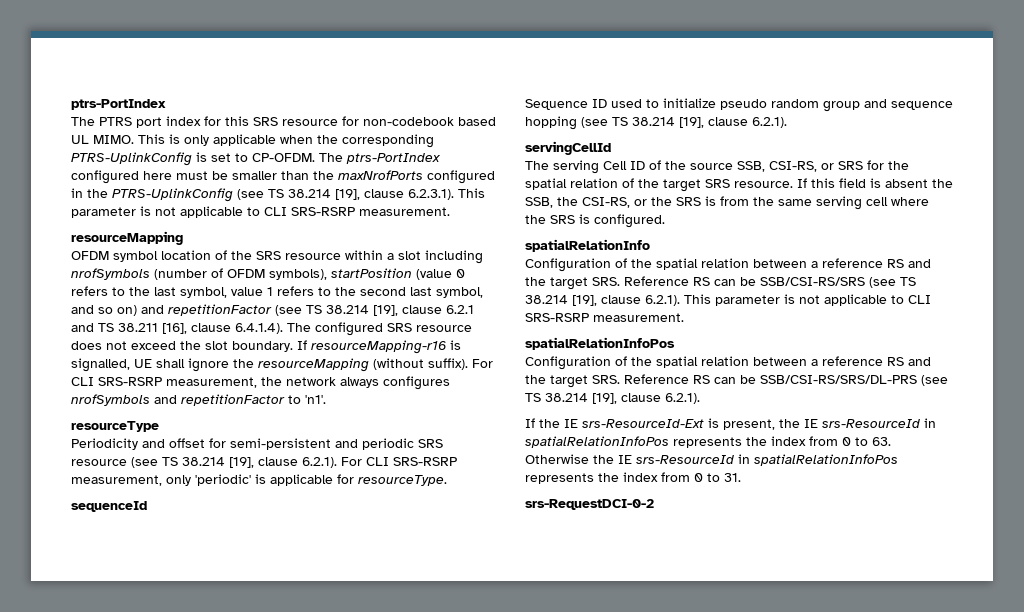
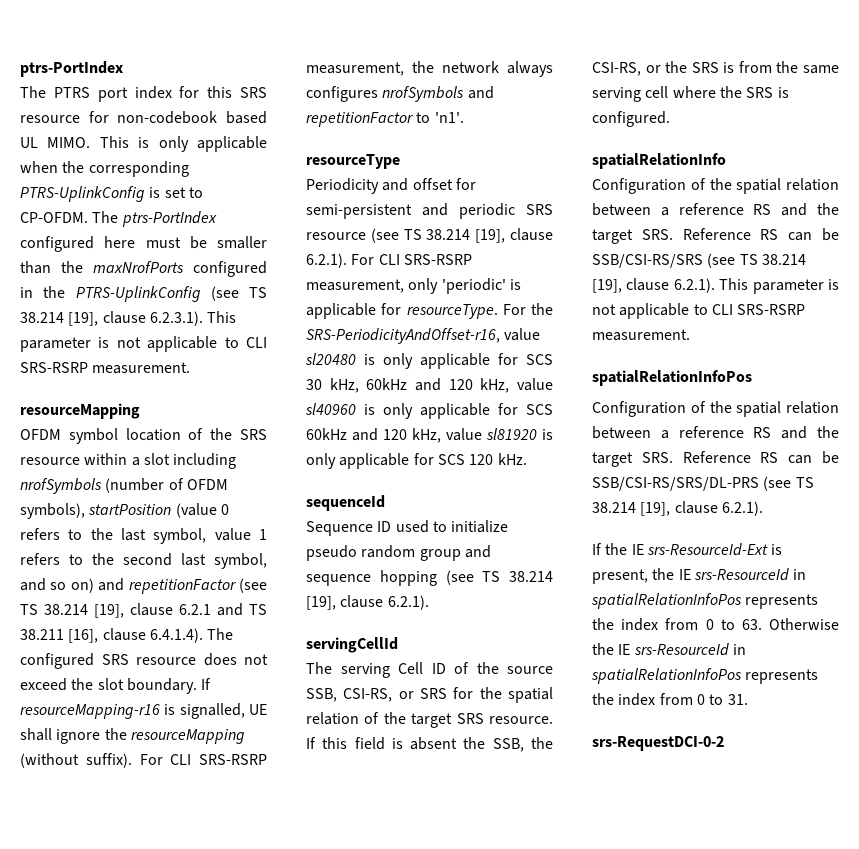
+ For the SRS-PeriodicityAndOffset-r16, value sl20480 is only applicable for SCS 30 kHz, 60kHz and 120 kHz, value sl40960 is only applicable for SCS 60kHz and 120 kHz, value sl81920 is only applicable for SCS 120 kHz.

